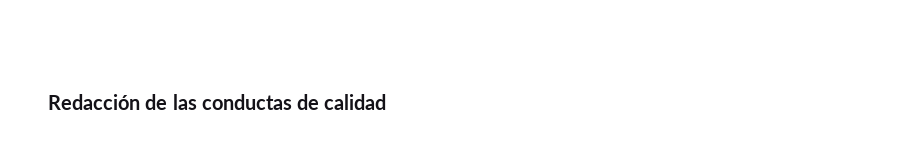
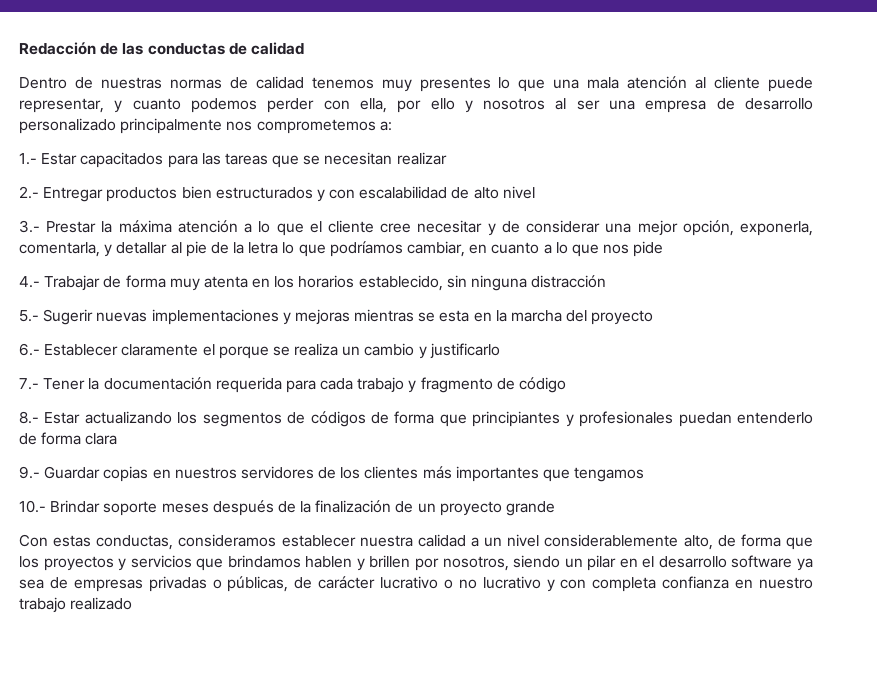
+ Dentro de nuestras normas de calidad tenemos muy presentes lo que una mala atención al cliente puede representar, y cuanto podemos perder con ella, por ello y nosotros al ser una empresa de desarrollo personalizado principalmente nos comprometemos a:
+ 1.- Estar capacitados para las tareas que se necesitan realizar
+ 2.- Entregar productos bien estructurados y con escalabilidad de alto nivel
+ 3.- Prestar la máxima atención a lo que el cliente cree necesitar y de considerar una mejor opción, exponerla, comentarla, y detallar al pie de la letra lo que podríamos cambiar, en cuanto a lo que nos pide
+ 4.- Trabajar de forma muy atenta en los horarios establecido, sin ninguna distracción
+ 5.- Sugerir nuevas implementaciones y mejoras mientras se esta en la marcha del proyecto
+ 6.- Establecer claramente el porque se realiza un cambio y justificarlo
+ 7.- Tener la documentación requerida para cada trabajo y fragmento de código
+ 8.- Estar actualizando los segmentos de códigos de forma que principiantes y profesionales puedan entenderlo de forma clara
+ 9.- Guardar copias en nuestros servidores de los clientes más importantes que tengamos
+ 10.- Brindar soporte meses después de la finalización de un proyecto grande
+ Con estas conductas, consideramos establecer nuestra calidad a un nivel considerablemente alto, de forma que los proyectos y servicios que brindamos hablen y brillen por nosotros, siendo un pilar en el desarrollo software ya sea de empresas privadas o públicas, de carácter lucrativo o no lucrativo y con completa confianza en nuestro trabajo realizado

